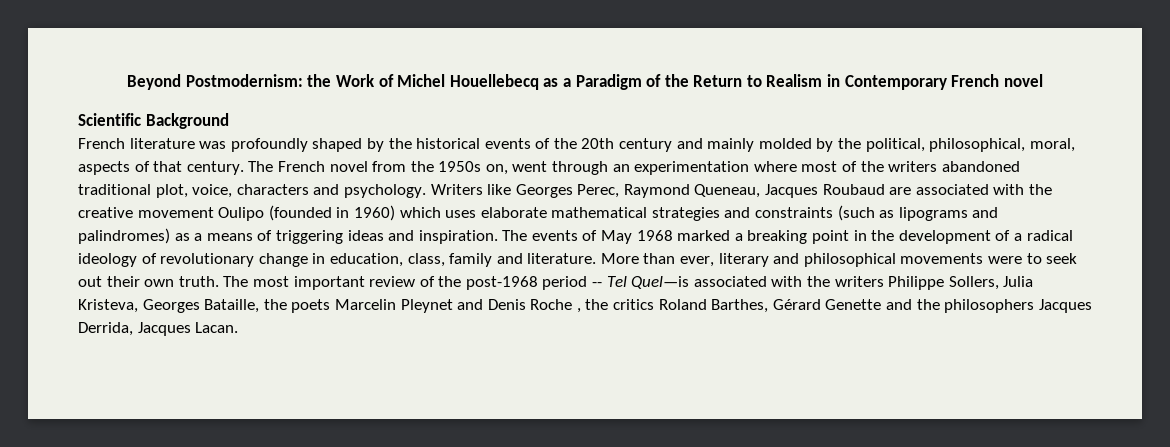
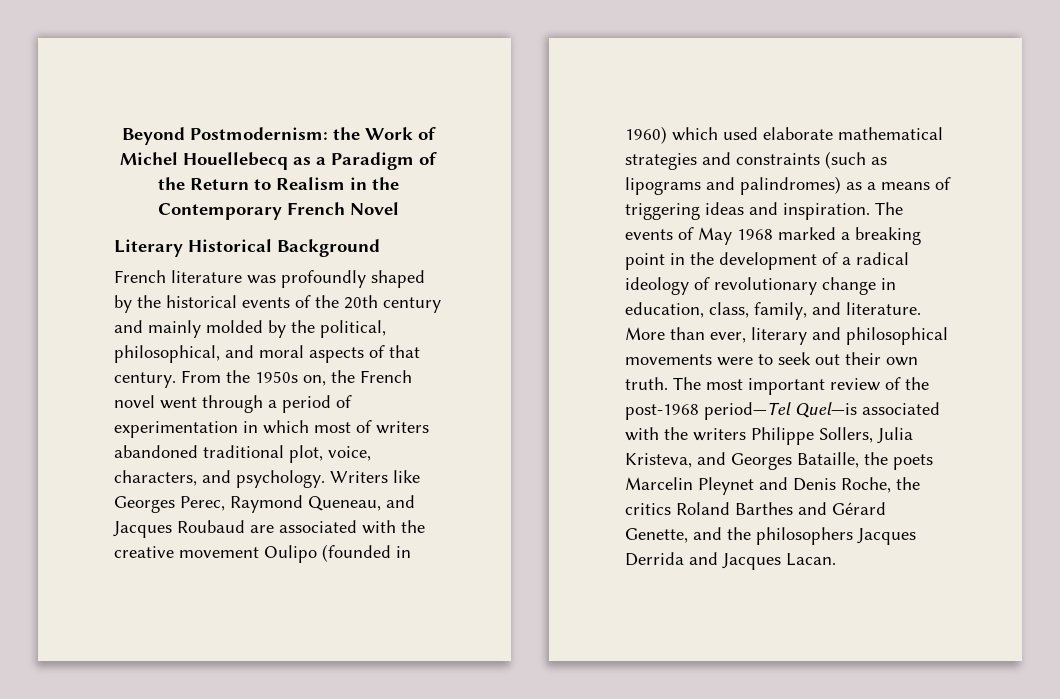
- Beyond Postmodernism: the Work of Michel Houellebecq as a Paradigm of the Return to Realism in Contemporary French novel
- Scientific Background
+ Beyond Postmodernism: the Work of Michel Houellebecq as a Paradigm of the Return to Realism in the Contemporary French Novel
+ Literary Historical Background
- French literature was profoundly shaped by the historical events of the 20th century and mainly molded by the political, philosophical, moral, aspects of that century.
+ French literature was profoundly shaped by the historical events of the 20th century and mainly molded by the political, philosophical, and moral aspects of that century.
- The French novel from the 1950s on, went through an experimentation where most of the writers abandoned traditional plot, voice, characters and psychology.
+ From the 1950s on, the French novel went through a period of experimentation in which most of writers abandoned traditional plot, voice, characters, and psychology.
- Writers like Georges Perec, Raymond Queneau, Jacques Roubaud are associated with the creative movement Oulipo (founded in 1960) which uses elaborate mathematical strategies and constraints (such as lipograms and palindromes) as a means of triggering ideas and inspiration.
+ Writers like Georges Perec, Raymond Queneau, and Jacques Roubaud are associated with the creative movement Oulipo (founded in 1960) which used elaborate mathematical strategies and constraints (such as lipograms and palindromes) as a means of triggering ideas and inspiration.
- The events of May 1968 marked a breaking point in the development of a radical ideology of revolutionary change in education, class, family and literature.
+ The events of May 1968 marked a breaking point in the development of a radical ideology of revolutionary change in education, class, family, and literature.
- The most important review of the post-1968 period -- Tel Quel—is associated with the writers Philippe Sollers, Julia Kristeva, Georges Bataille, the poets Marcelin Pleynet and Denis Roche , the critics Roland Barthes, Gérard Genette and the philosophers Jacques Derrida, Jacques Lacan.
+ The most important review of the post-1968 period—Tel Quel—is associated with the writers Philippe Sollers, Julia Kristeva, and Georges Bataille, the poets Marcelin Pleynet and Denis Roche, the critics Roland Barthes and Gérard Genette, and the philosophers Jacques Derrida and Jacques Lacan.

